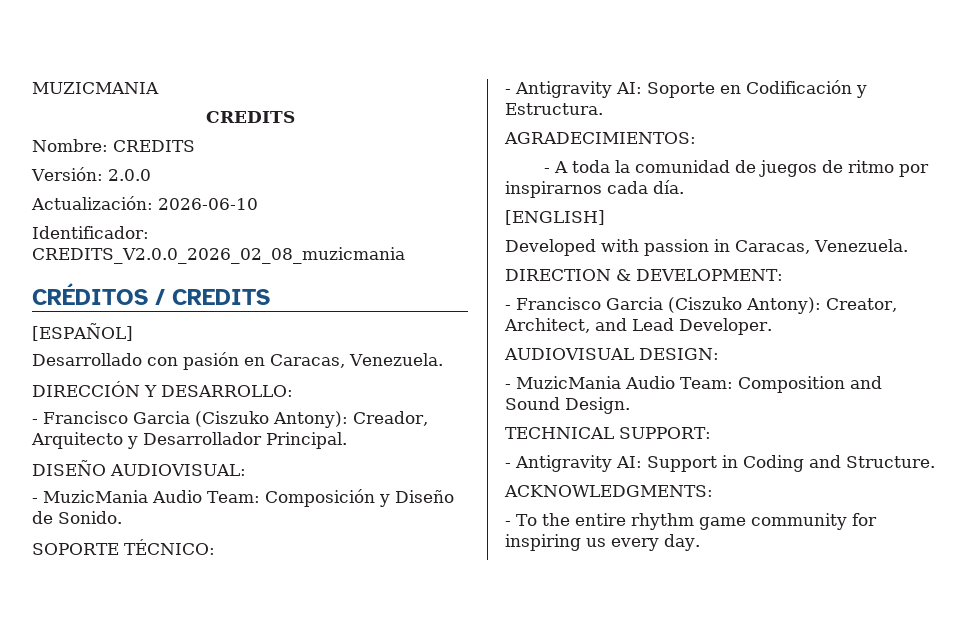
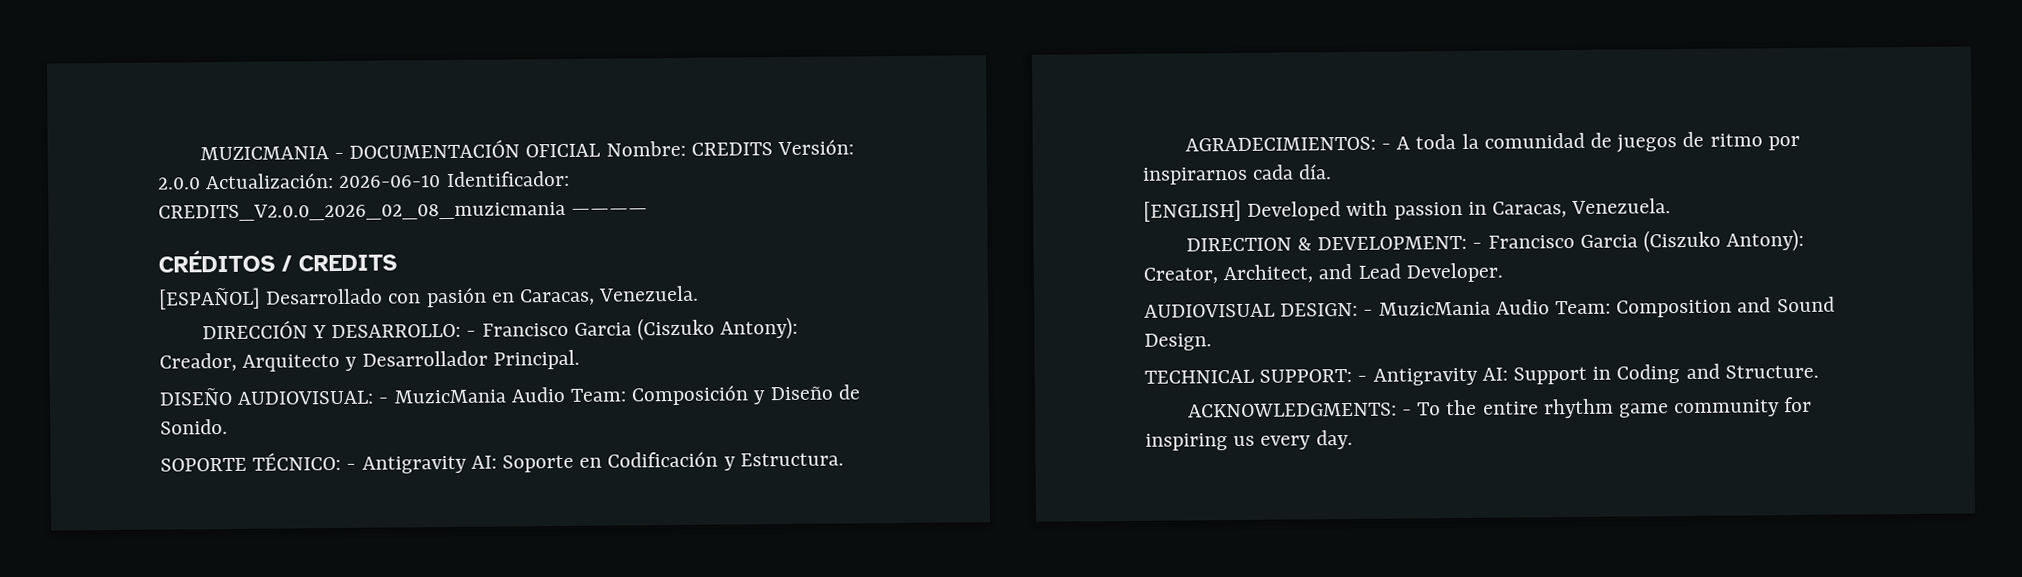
- MUZICMANIA
- CREDITS
- Nombre: CREDITS
- Versión: 2.0.0
- Actualización: 2026-06-10
- Identificador: CREDITS_V2.0.0_2026_02_08_muzicmania
+ MUZICMANIA - DOCUMENTACIÓN OFICIAL Nombre: CREDITS Versión: 2.0.0 Actualización: 2026-06-10 Identificador: CREDITS_V2.0.0_2026_02_08_muzicmania ————
- [ESPAÑOL]
- Desarrollado con pasión en Caracas, Venezuela.
+ [ESPAÑOL] Desarrollado con pasión en Caracas, Venezuela.
- DIRECCIÓN Y DESARROLLO:
- - Francisco Garcia (Ciszuko Antony): Creador, Arquitecto y Desarrollador Principal.
+ DIRECCIÓN Y DESARROLLO: - Francisco Garcia (Ciszuko Antony): Creador, Arquitecto y Desarrollador Principal.
- DISEÑO AUDIOVISUAL:
- - MuzicMania Audio Team: Composición y Diseño de Sonido.
+ DISEÑO AUDIOVISUAL: - MuzicMania Audio Team: Composición y Diseño de Sonido.
- SOPORTE TÉCNICO:
- - Antigravity AI: Soporte en Codificación y Estructura.
+ SOPORTE TÉCNICO: - Antigravity AI: Soporte en Codificación y Estructura.
- AGRADECIMIENTOS:
- - A toda la comunidad de juegos de ritmo por inspirarnos cada día.
+ AGRADECIMIENTOS: - A toda la comunidad de juegos de ritmo por inspirarnos cada día.
- [ENGLISH]
- Developed with passion in Caracas, Venezuela.
+ [ENGLISH] Developed with passion in Caracas, Venezuela.
- DIRECTION & DEVELOPMENT:
- - Francisco Garcia (Ciszuko Antony): Creator, Architect, and Lead Developer.
+ DIRECTION & DEVELOPMENT: - Francisco Garcia (Ciszuko Antony): Creator, Architect, and Lead Developer.
- AUDIOVISUAL DESIGN:
- - MuzicMania Audio Team: Composition and Sound Design.
+ AUDIOVISUAL DESIGN: - MuzicMania Audio Team: Composition and Sound Design.
- TECHNICAL SUPPORT:
- - Antigravity AI: Support in Coding and Structure.
+ TECHNICAL SUPPORT: - Antigravity AI: Support in Coding and Structure.
- ACKNOWLEDGMENTS:
- - To the entire rhythm game community for inspiring us every day.
+ ACKNOWLEDGMENTS: - To the entire rhythm game community for inspiring us every day.

